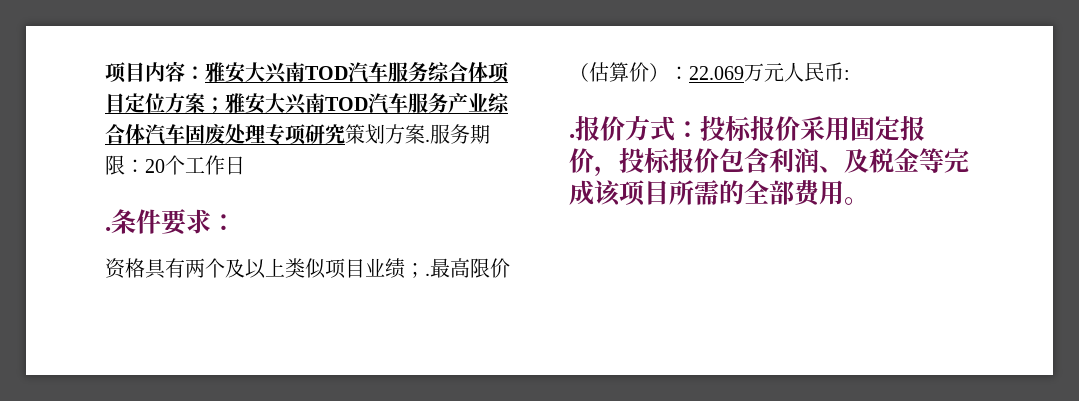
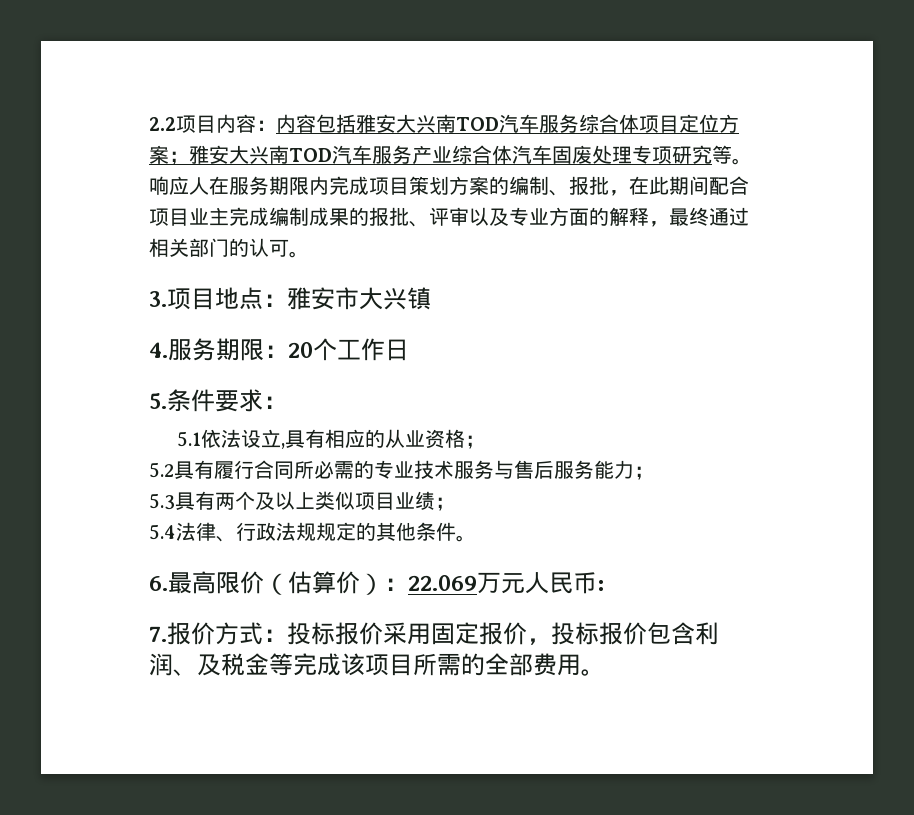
- 项目内容：雅安大兴南TOD汽车服务综合体项目定位方案；雅安大兴南TOD汽车服务产业综合体汽车固废处理专项研究策划方案.服务期限：20个工作日
+ 2.2项目内容：内容包括雅安大兴南TOD汽车服务综合体项目定位方案；雅安大兴南TOD汽车服务产业综合体汽车固废处理专项研究等。响应人在服务期限内完成项目策划方案的编制、报批，在此期间配合项目业主完成编制成果的报批、评审以及专业方面的解释，最终通过相关部门的认可。
+ 3.项目地点：雅安市大兴镇
+ 4.服务期限：20个工作日
- .条件要求：
+ 5.条件要求：
- 资格具有两个及以上类似项目业绩；.最高限价（估算价）：22.069万元人民币:
+ 5.1依法设立,具有相应的从业资格；
+ 5.2具有履行合同所必需的专业技术服务与售后服务能力；
+ 5.3具有两个及以上类似项目业绩；
+ 5.4法律、行政法规规定的其他条件。
+ 6.最高限价（估算价）：22.069万元人民币:
- .报价方式：投标报价采用固定报价，投标报价包含利润、及税金等完成该项目所需的全部费用。
+ 7.报价方式：投标报价采用固定报价，投标报价包含利润、及税金等完成该项目所需的全部费用。

